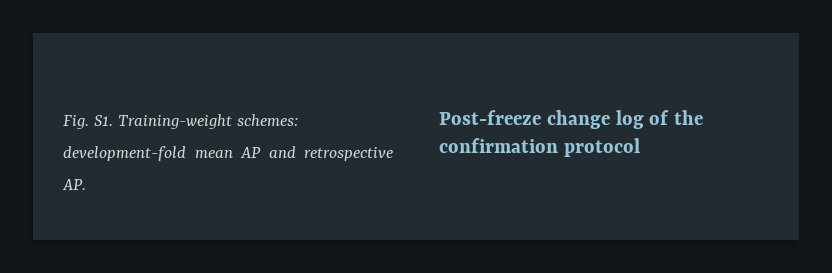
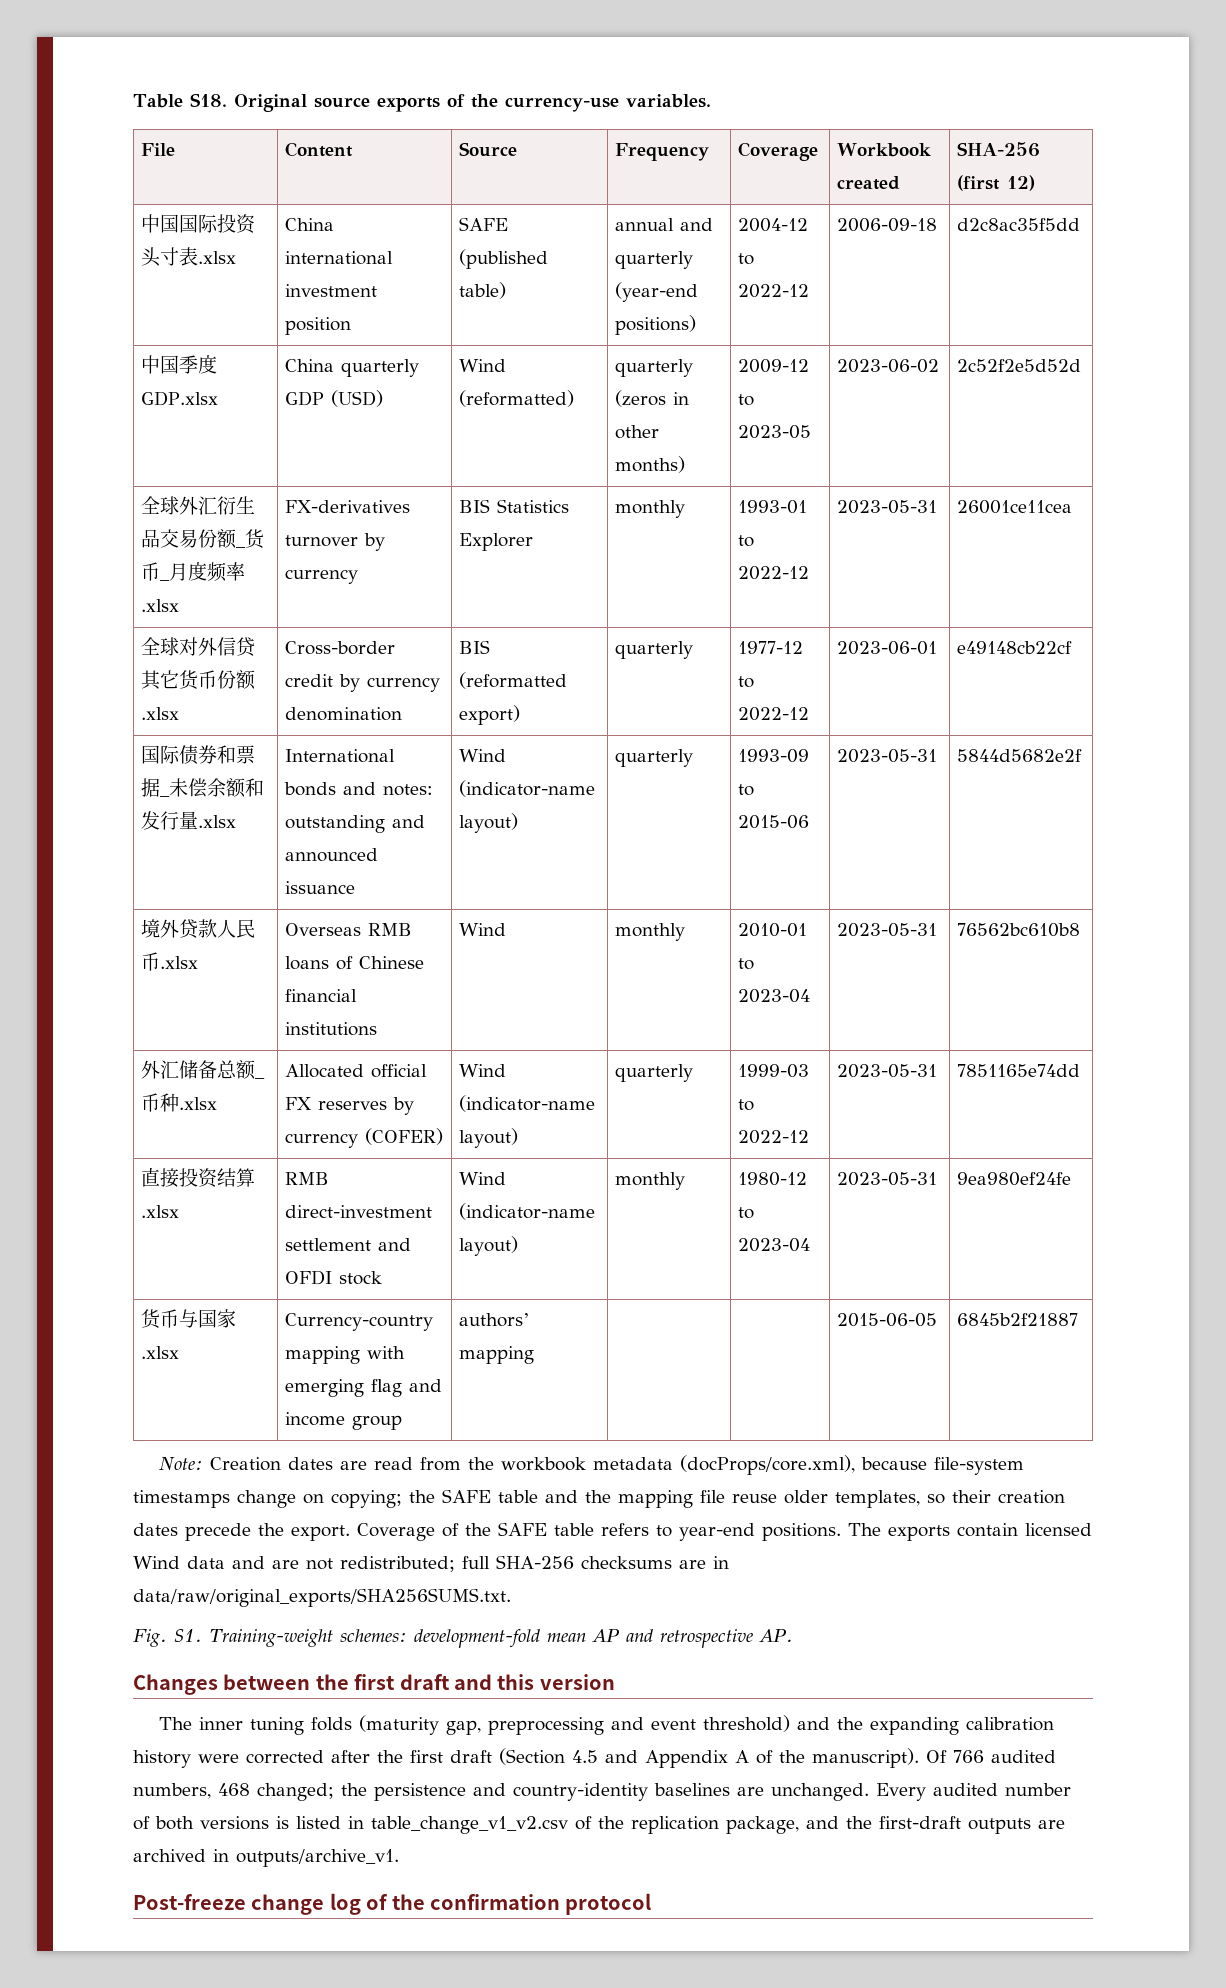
+ Table S18. Original source exports of the currency-use variables.
+ File | Content | Source | Frequency | Coverage | Workbook created | SHA-256 (first 12)
+ 中国国际投资头寸表.xlsx | China international investment position | SAFE (published table) | annual and quarterly (year-end positions) | 2004-12 to 2022-12 | 2006-09-18 | d2c8ac35f5dd
+ 中国季度GDP.xlsx | China quarterly GDP (USD) | Wind (reformatted) | quarterly (zeros in other months) | 2009-12 to 2023-05 | 2023-06-02 | 2c52f2e5d52d
+ 全球外汇衍生品交易份额_货币_月度频率.xlsx | FX-derivatives turnover by currency | BIS Statistics Explorer | monthly | 1993-01 to 2022-12 | 2023-05-31 | 26001ce11cea
+ 全球对外信贷其它货币份额.xlsx | Cross-border credit by currency denomination | BIS (reformatted export) | quarterly | 1977-12 to 2022-12 | 2023-06-01 | e49148cb22cf
+ 国际债券和票据_未偿余额和发行量.xlsx | International bonds and notes: outstanding and announced issuance | Wind (indicator-name layout) | quarterly | 1993-09 to 2015-06 | 2023-05-31 | 5844d5682e2f
+ 境外贷款人民币.xlsx | Overseas RMB loans of Chinese financial institutions | Wind | monthly | 2010-01 to 2023-04 | 2023-05-31 | 76562bc610b8
+ 外汇储备总额_币种.xlsx | Allocated official FX reserves by currency (COFER) | Wind (indicator-name layout) | quarterly | 1999-03 to 2022-12 | 2023-05-31 | 7851165e74dd
+ 直接投资结算.xlsx | RMB direct-investment settlement and OFDI stock | Wind (indicator-name layout) | monthly | 1980-12 to 2023-04 | 2023-05-31 | 9ea980ef24fe
+ 货币与国家.xlsx | Currency-country mapping with emerging flag and income group | authors’ mapping | | | 2015-06-05 | 6845b2f21887
+ Note: Creation dates are read from the workbook metadata (docProps/core.xml), because file-system timestamps change on copying; the SAFE table and the mapping file reuse older templates, so their creation dates precede the export. Coverage of the SAFE table refers to year-end positions. The exports contain licensed Wind data and are not redistributed; full SHA-256 checksums are in data/raw/original_exports/SHA256SUMS.txt.
+ Changes between the first draft and this version
+ The inner tuning folds (maturity gap, preprocessing and event threshold) and the expanding calibration history were corrected after the first draft (Section 4.5 and Appendix A of the manuscript). Of 766 audited numbers, 468 changed; the persistence and country-identity baselines are unchanged. Every audited number of both versions is listed in table_change_v1_v2.csv of the replication package, and the first-draft outputs are archived in outputs/archive_v1.

